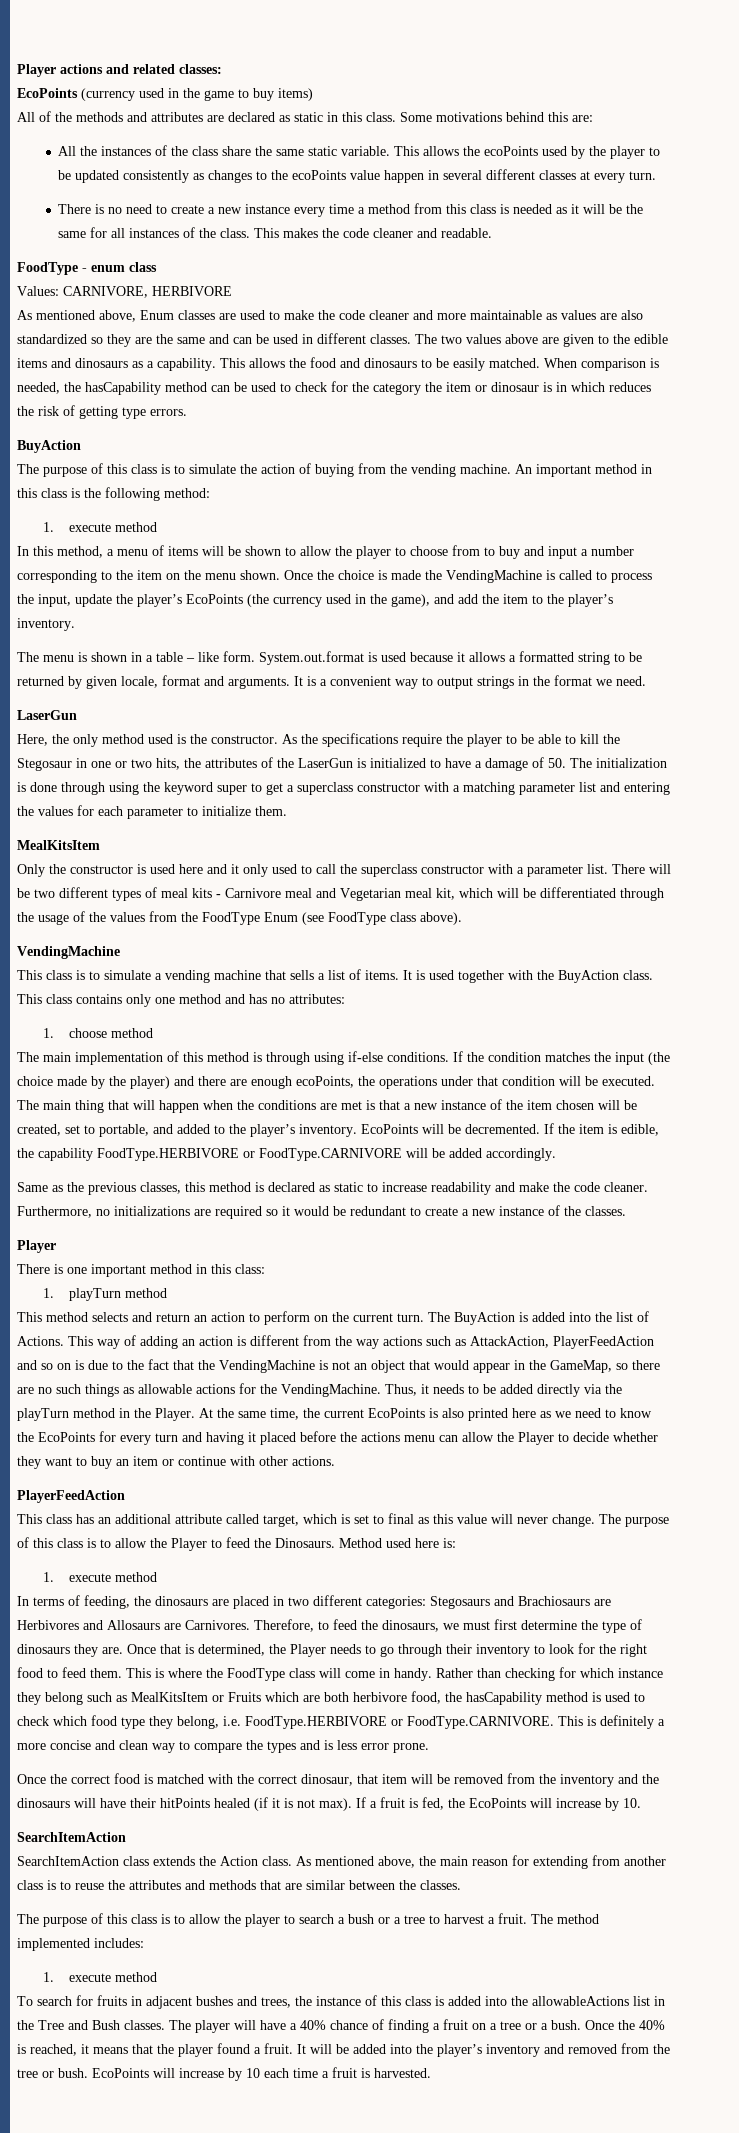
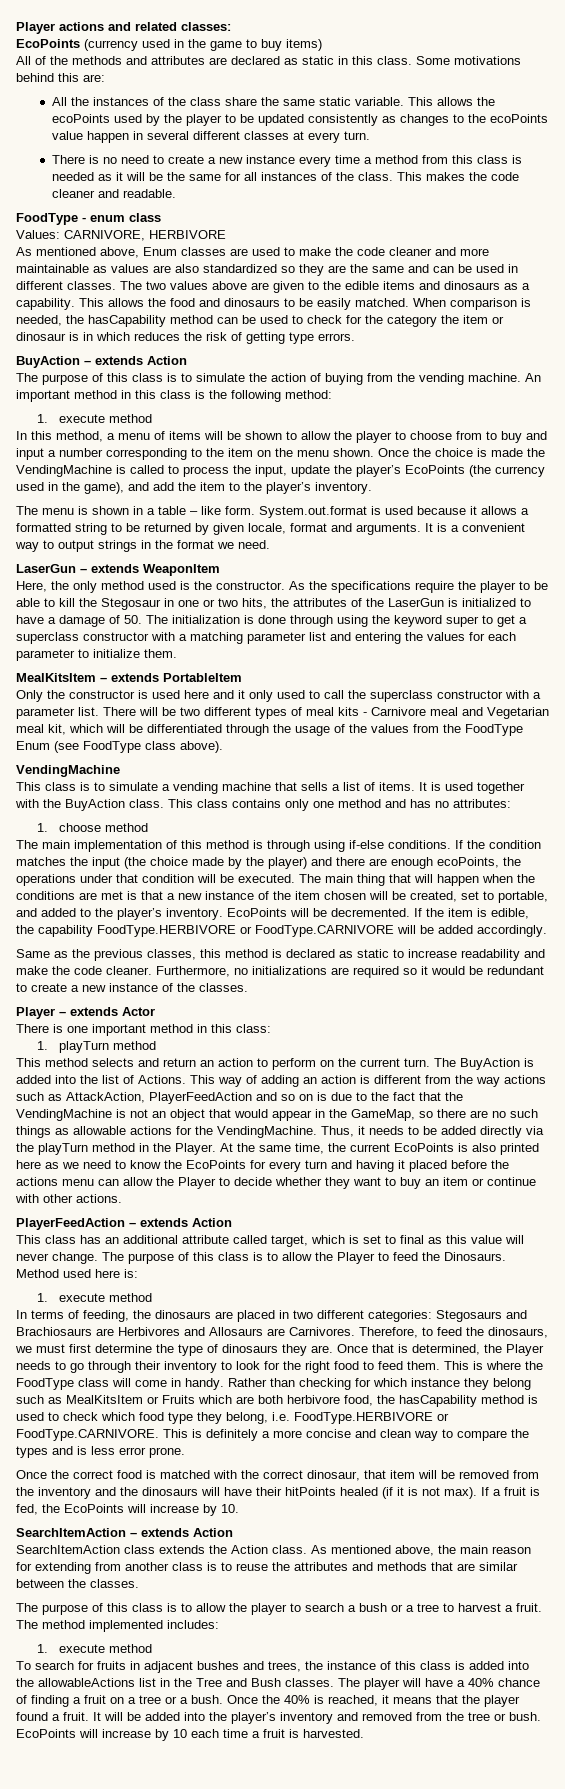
  When comparison is needed, the hasCapability method can be used to check for the category the item or dinosaur is in which reduces the risk of getting type errors.
- BuyAction
+ BuyAction – extends Action
  It is a convenient way to output strings in the format we need.
- LaserGun
+ LaserGun – extends WeaponItem
  As the specifications require the player to be able to kill the Stegosaur in one or two hits, the attributes of the LaserGun is initialized to have a damage of 50. The initialization is done through using the keyword super to get a superclass constructor with a matching parameter list and entering the values for each parameter to initialize them.
- MealKitsItem
+ MealKitsItem – extends PortableItem
  Furthermore, no initializations are required so it would be redundant to create a new instance of the classes.
- Player
+ Player – extends Actor
  At the same time, the current EcoPoints is also printed here as we need to know the EcoPoints for every turn and having it placed before the actions menu can allow the Player to decide whether they want to buy an item or continue with other actions.
- PlayerFeedAction
+ PlayerFeedAction – extends Action
  If a fruit is fed, the EcoPoints will increase by 10.
- SearchItemAction
+ SearchItemAction – extends Action

